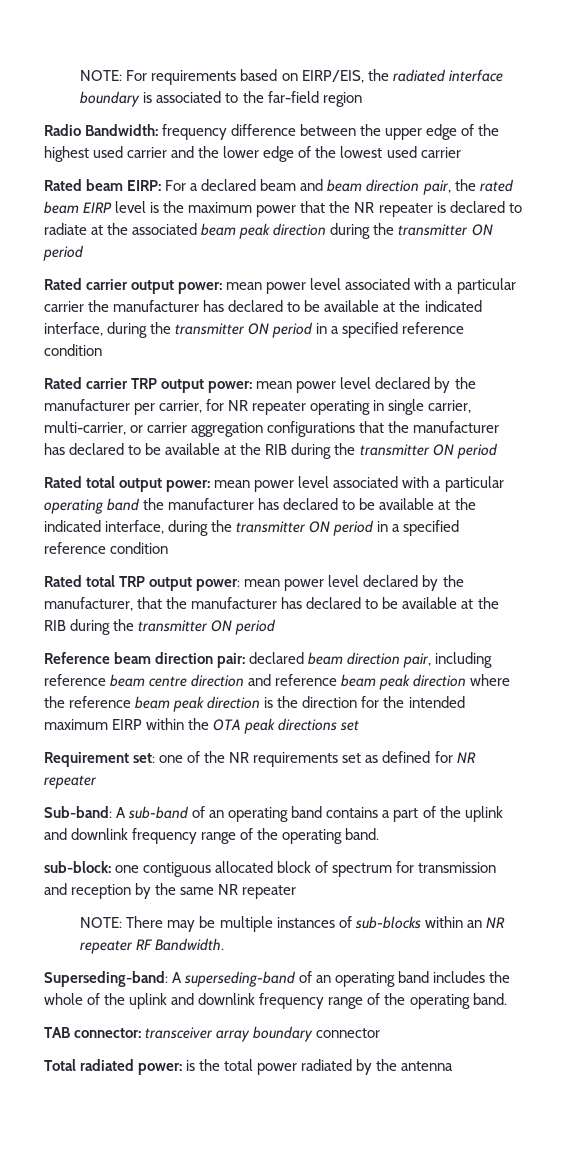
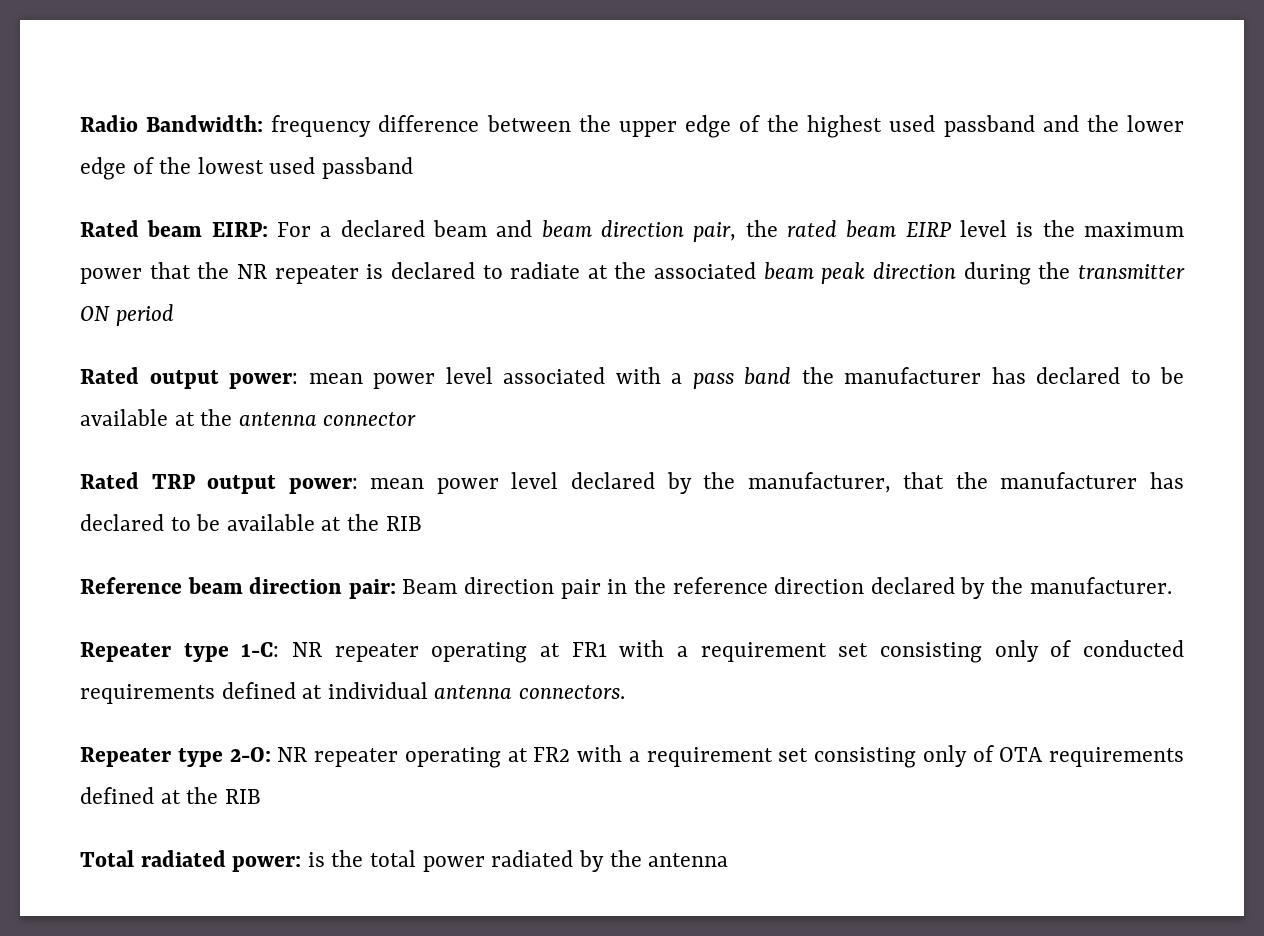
- NOTE: For requirements based on EIRP/EIS, the radiated interface boundary is associated to the far-field region
- Radio Bandwidth: frequency difference between the upper edge of the highest used carrier and the lower edge of the lowest used carrier
+ Radio Bandwidth: frequency difference between the upper edge of the highest used passband and the lower edge of the lowest used passband
- Rated carrier output power: mean power level associated with a particular carrier the manufacturer has declared to be available at the indicated interface, during the transmitter ON period in a specified reference condition
- Rated carrier TRP output power: mean power level declared by the manufacturer per carrier, for NR repeater operating in single carrier, multi-carrier, or carrier aggregation configurations that the manufacturer has declared to be available at the RIB during the transmitter ON period
- Rated total output power: mean power level associated with a particular operating band the manufacturer has declared to be available at the indicated interface, during the transmitter ON period in a specified reference condition
- Rated total TRP output power: mean power level declared by the manufacturer, that the manufacturer has declared to be available at the RIB during the transmitter ON period
+ Rated output power: mean power level associated with a pass band the manufacturer has declared to be available at the antenna connector
+ Rated TRP output power: mean power level declared by the manufacturer, that the manufacturer has declared to be available at the RIB
- Reference beam direction pair: declared beam direction pair, including reference beam centre direction and reference beam peak direction where the reference beam peak direction is the direction for the intended maximum EIRP within the OTA peak directions set
- Requirement set: one of the NR requirements set as defined for NR repeater
- Sub-band: A sub-band of an operating band contains a part of the uplink and downlink frequency range of the operating band.
- sub-block: one contiguous allocated block of spectrum for transmission and reception by the same NR repeater
- NOTE: There may be multiple instances of sub-blocks within an NR repeater RF Bandwidth.
- Superseding-band: A superseding-band of an operating band includes the whole of the uplink and downlink frequency range of the operating band.
- TAB connector: transceiver array boundary connector
+ Reference beam direction pair: Beam direction pair in the reference direction declared by the manufacturer.
+ Repeater type 1-C: NR repeater operating at FR1 with a requirement set consisting only of conducted requirements defined at individual antenna connectors.
+ Repeater type 2-O: NR repeater operating at FR2 with a requirement set consisting only of OTA requirements defined at the RIB

